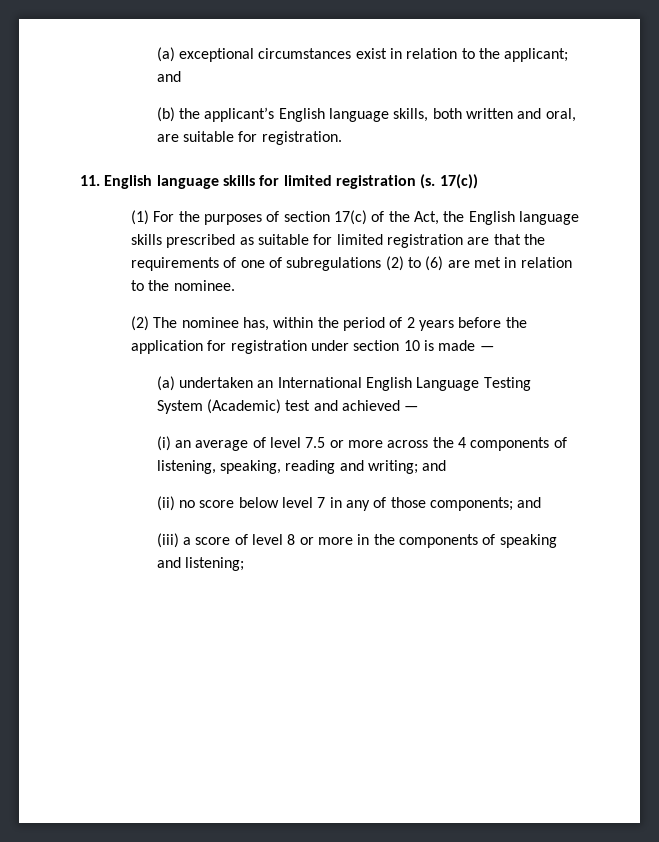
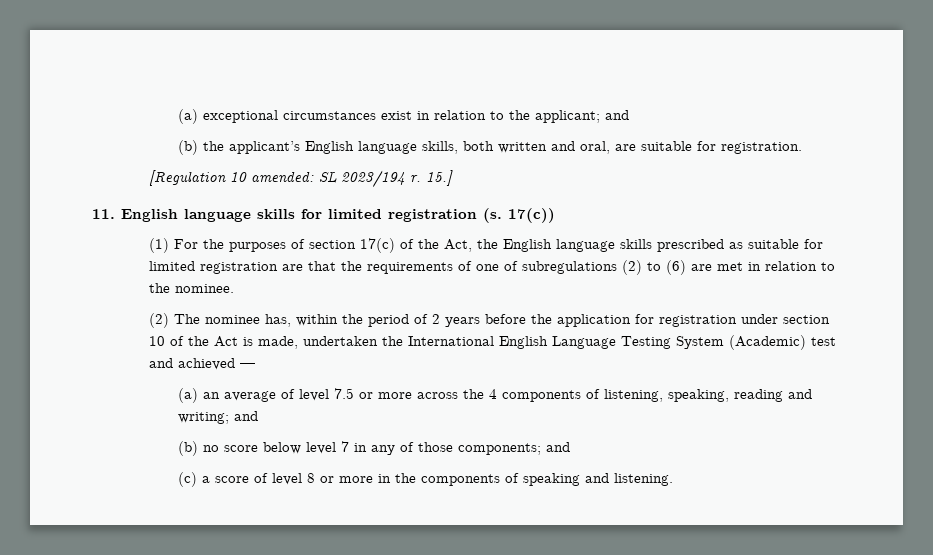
+ [Regulation 10 amended: SL 2023/194 r. 15.]
- (2) The nominee has, within the period of 2 years before the application for registration under section 10 is made —
- (a) undertaken an International English Language Testing System (Academic) test and achieved —
+ (2) The nominee has, within the period of 2 years before the application for registration under section 10 of the Act is made, undertaken the International English Language Testing System (Academic) test and achieved —
- (i) an average of level 7.5 or more across the 4 components of listening, speaking, reading and writing; and
+ (a) an average of level 7.5 or more across the 4 components of listening, speaking, reading and writing; and
- (ii) no score below level 7 in any of those components; and
+ (b) no score below level 7 in any of those components; and
- (iii) a score of level 8 or more in the components of speaking and listening;
+ (c) a score of level 8 or more in the components of speaking and listening.

